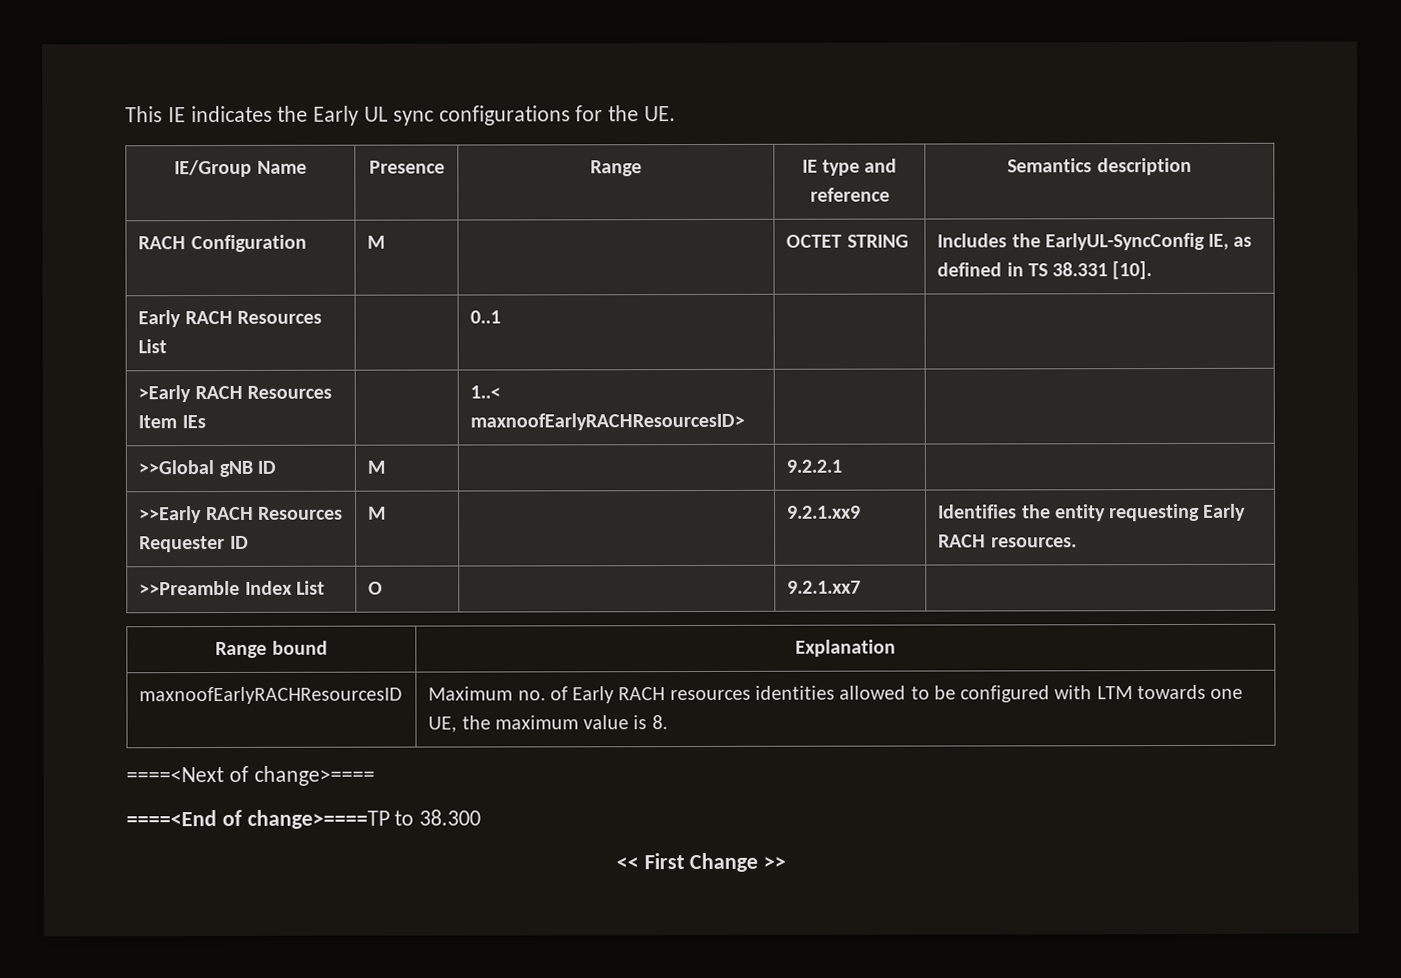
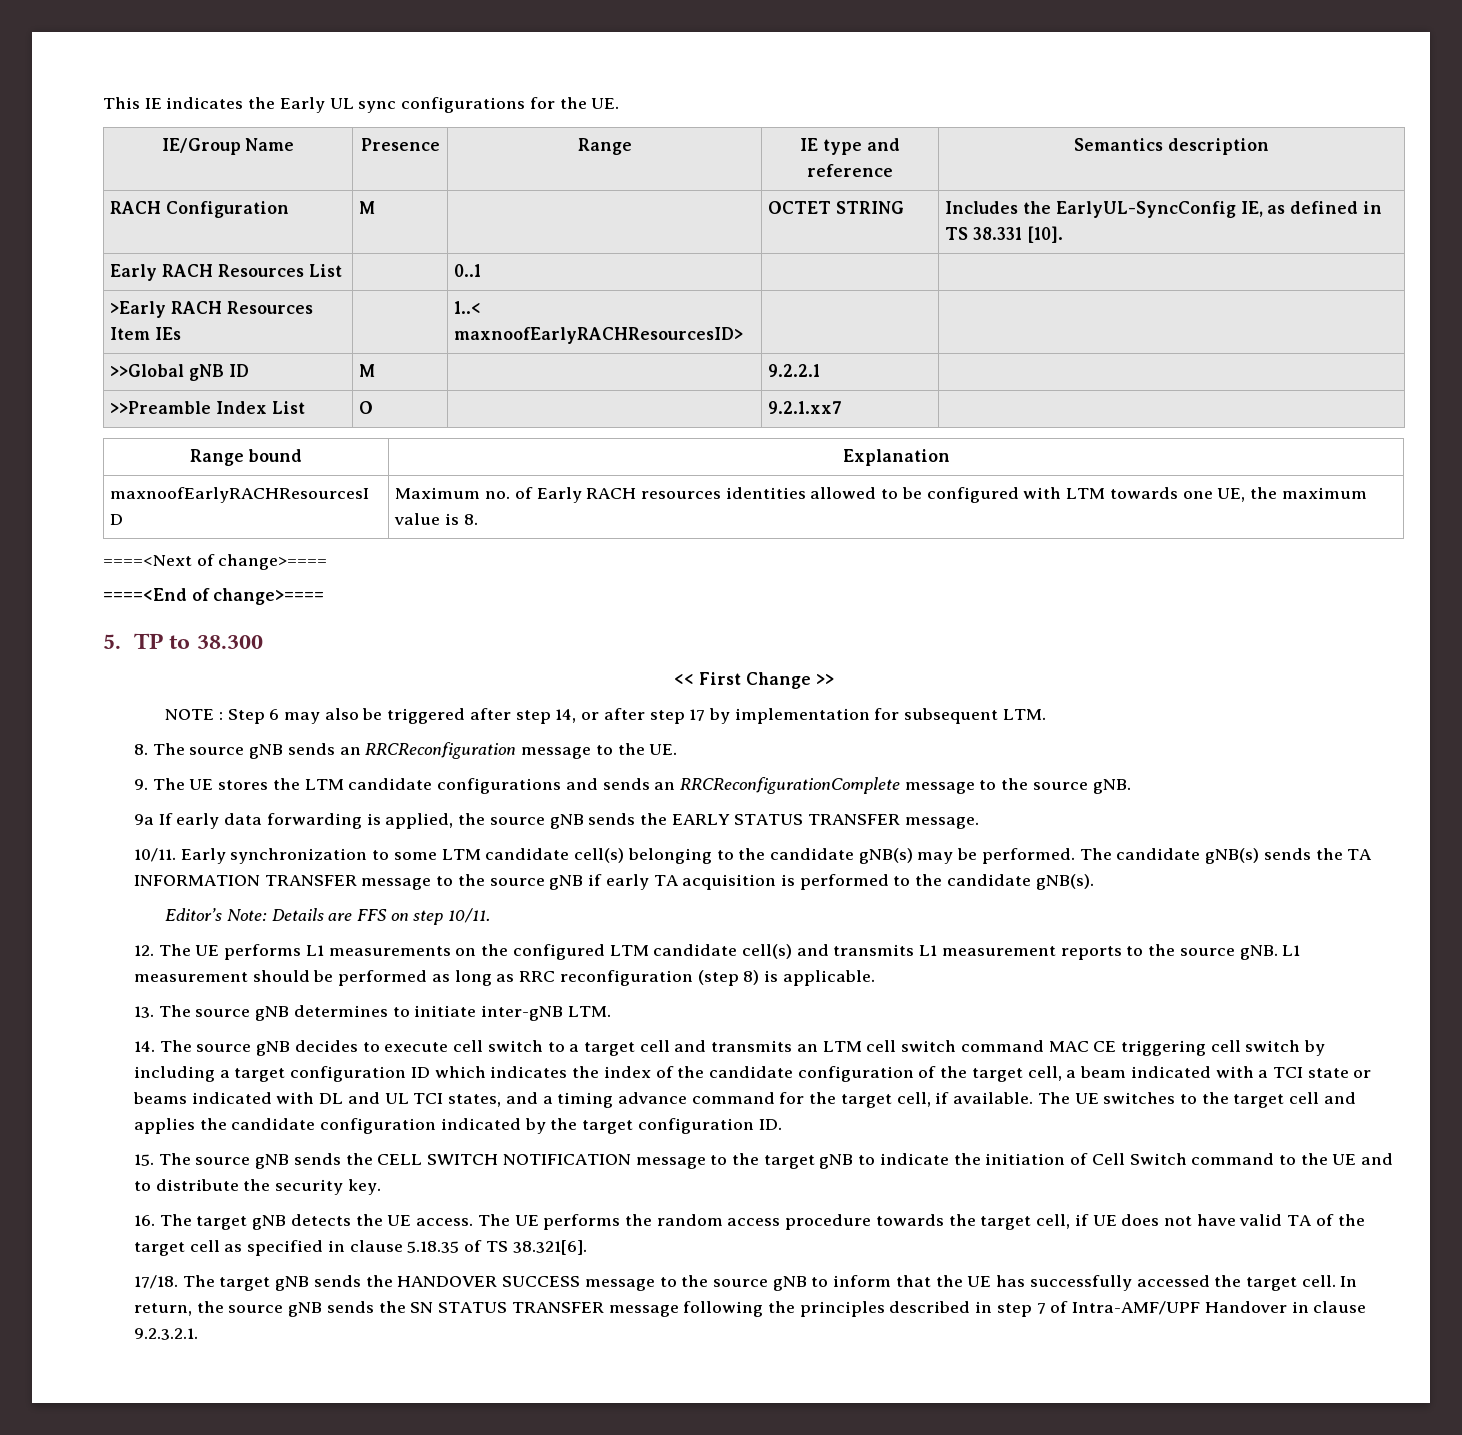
- >>Early RACH Resources Requester ID | M | | 9.2.1.xx9 | Identifies the entity requesting Early RACH resources.
- ====<End of change>====TP to 38.300
+ ====<End of change>====
+ 5. TP to 38.300
+ NOTE : Step 6 may also be triggered after step 14, or after step 17 by implementation for subsequent LTM.
+ 8. The source gNB sends an RRCReconfiguration message to the UE.
+ 9. The UE stores the LTM candidate configurations and sends an RRCReconfigurationComplete message to the source gNB.
+ 9a If early data forwarding is applied, the source gNB sends the EARLY STATUS TRANSFER message.
+ 10/11. Early synchronization to some LTM candidate cell(s) belonging to the candidate gNB(s) may be performed. The candidate gNB(s) sends the TA INFORMATION TRANSFER message to the source gNB if early TA acquisition is performed to the candidate gNB(s).
+ Editor’s Note: Details are FFS on step 10/11.
+ 12. The UE performs L1 measurements on the configured LTM candidate cell(s) and transmits L1 measurement reports to the source gNB. L1 measurement should be performed as long as RRC reconfiguration (step 8) is applicable.
+ 13. The source gNB determines to initiate inter-gNB LTM.
+ 14. The source gNB decides to execute cell switch to a target cell and transmits an LTM cell switch command MAC CE triggering cell switch by including a target configuration ID which indicates the index of the candidate configuration of the target cell, a beam indicated with a TCI state or beams indicated with DL and UL TCI states, and a timing advance command for the target cell, if available. The UE switches to the target cell and applies the candidate configuration indicated by the target configuration ID.
+ 15. The source gNB sends the CELL SWITCH NOTIFICATION message to the target gNB to indicate the initiation of Cell Switch command to the UE and to distribute the security key.
+ 16. The target gNB detects the UE access. The UE performs the random access procedure towards the target cell, if UE does not have valid TA of the target cell as specified in clause 5.18.35 of TS 38.321[6].
+ 17/18. The target gNB sends the HANDOVER SUCCESS message to the source gNB to inform that the UE has successfully accessed the target cell. In return, the source gNB sends the SN STATUS TRANSFER message following the principles described in step 7 of Intra-AMF/UPF Handover in clause 9.2.3.2.1.

